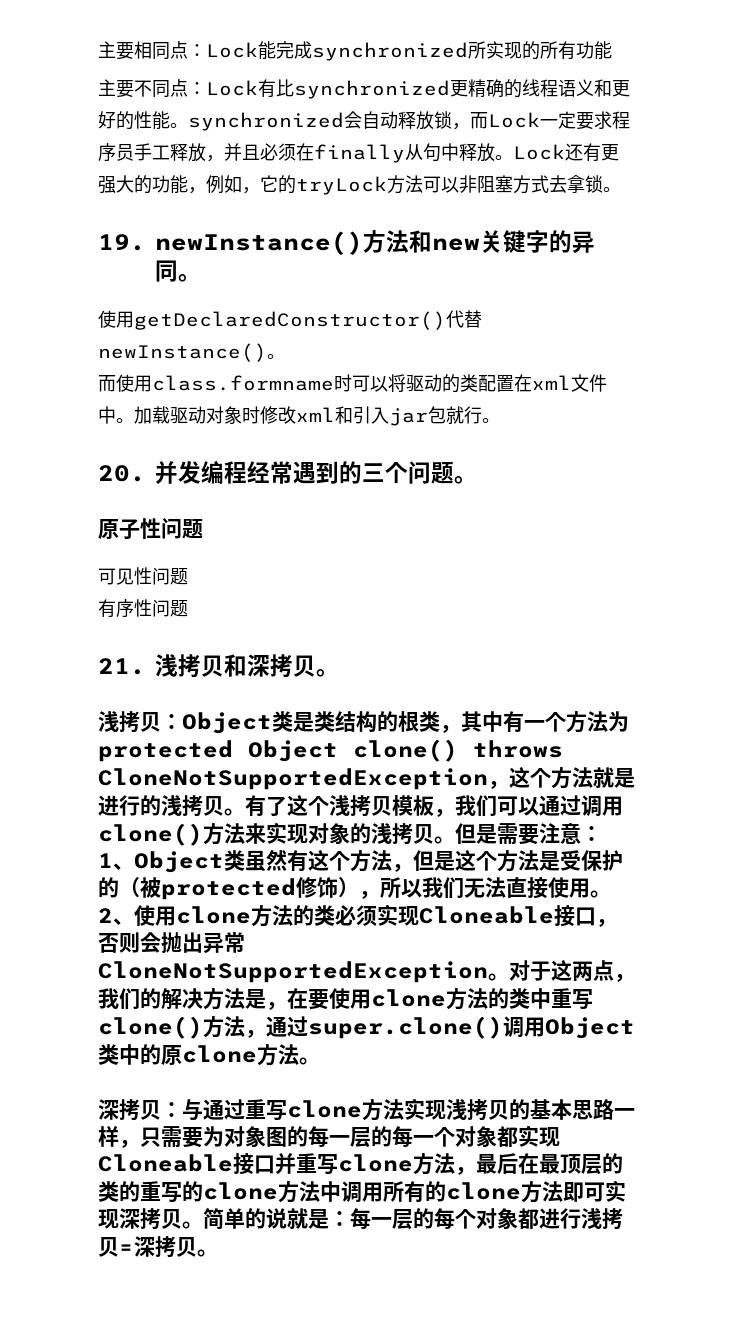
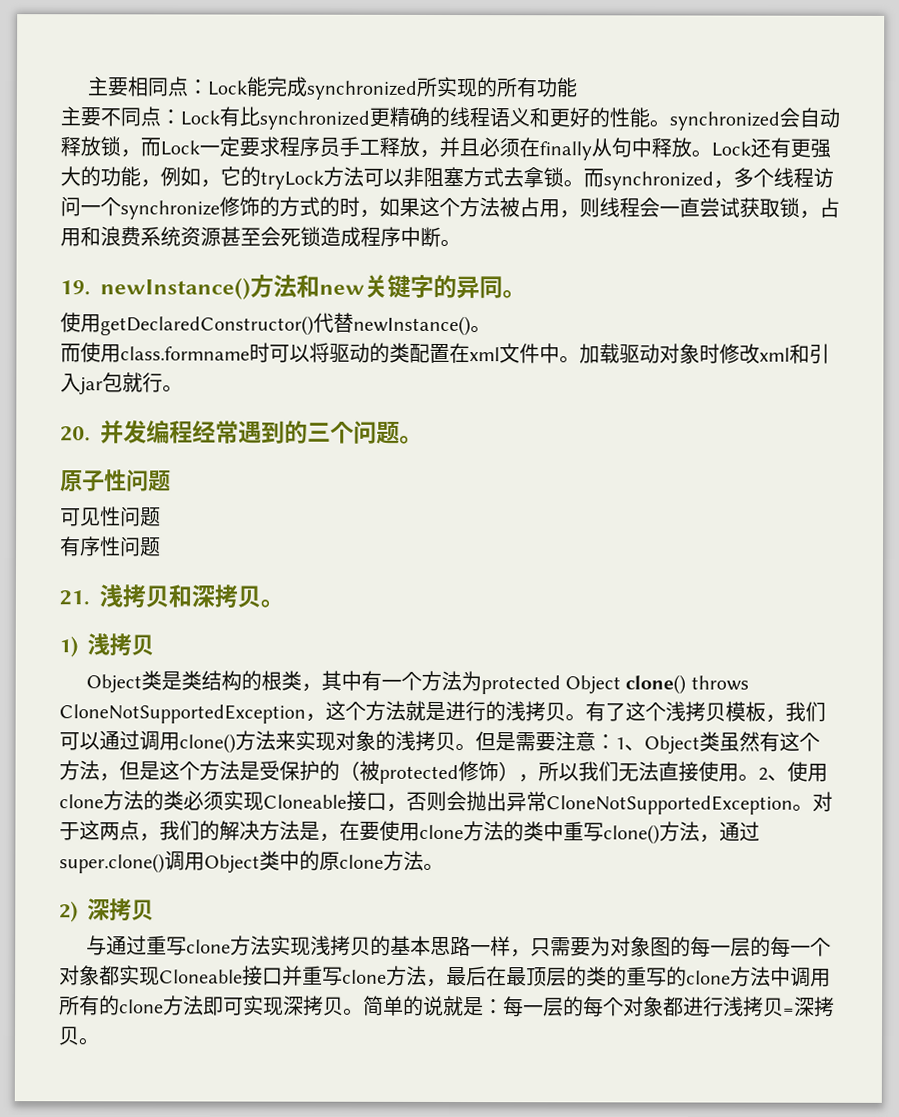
+ 而synchronized，多个线程访问一个synchronize修饰的方式的时，如果这个方法被占用，则线程会一直尝试获取锁，占用和浪费系统资源甚至会死锁造成程序中断。
- 浅拷贝：Object类是类结构的根类，其中有一个方法为protected Object clone() throws CloneNotSupportedException，这个方法就是进行的浅拷贝。
+ 1)浅拷贝
+ Object类是类结构的根类，其中有一个方法为protected Object clone() throws CloneNotSupportedException，这个方法就是进行的浅拷贝。
- 深拷贝：与通过重写clone方法实现浅拷贝的基本思路一样，只需要为对象图的每一层的每一个对象都实现Cloneable接口并重写clone方法，最后在最顶层的类的重写的clone方法中调用所有的clone方法即可实现深拷贝。
+ 2)深拷贝
+ 与通过重写clone方法实现浅拷贝的基本思路一样，只需要为对象图的每一层的每一个对象都实现Cloneable接口并重写clone方法，最后在最顶层的类的重写的clone方法中调用所有的clone方法即可实现深拷贝。

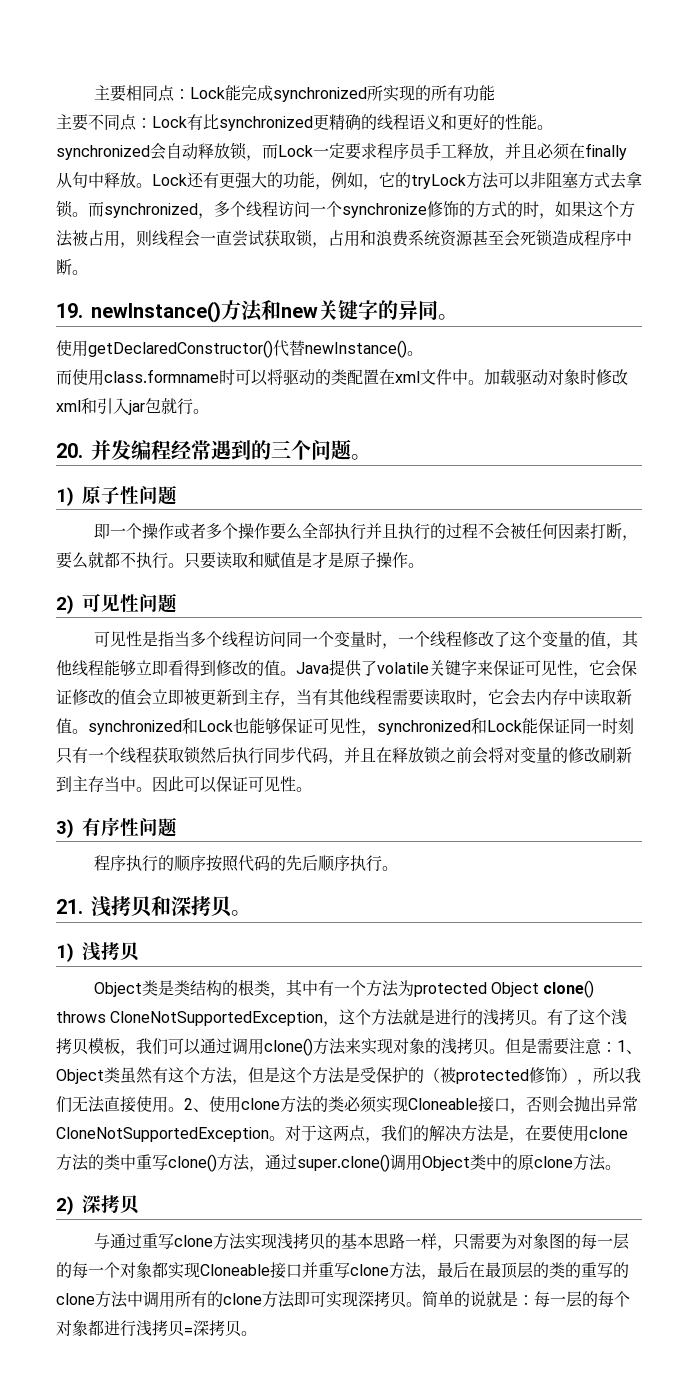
- 原子性问题
+ 1)原子性问题
- 可见性问题
- 有序性问题
+ 即一个操作或者多个操作要么全部执行并且执行的过程不会被任何因素打断，要么就都不执行。只要读取和赋值是才是原子操作。
+ 2)可见性问题
+ 可见性是指当多个线程访问同一个变量时，一个线程修改了这个变量的值，其他线程能够立即看得到修改的值。Java提供了volatile关键字来保证可见性，它会保证修改的值会立即被更新到主存，当有其他线程需要读取时，它会去内存中读取新值。synchronized和Lock也能够保证可见性，synchronized和Lock能保证同一时刻只有一个线程获取锁然后执行同步代码，并且在释放锁之前会将对变量的修改刷新到主存当中。因此可以保证可见性。
+ 3)有序性问题
+ 程序执行的顺序按照代码的先后顺序执行。

